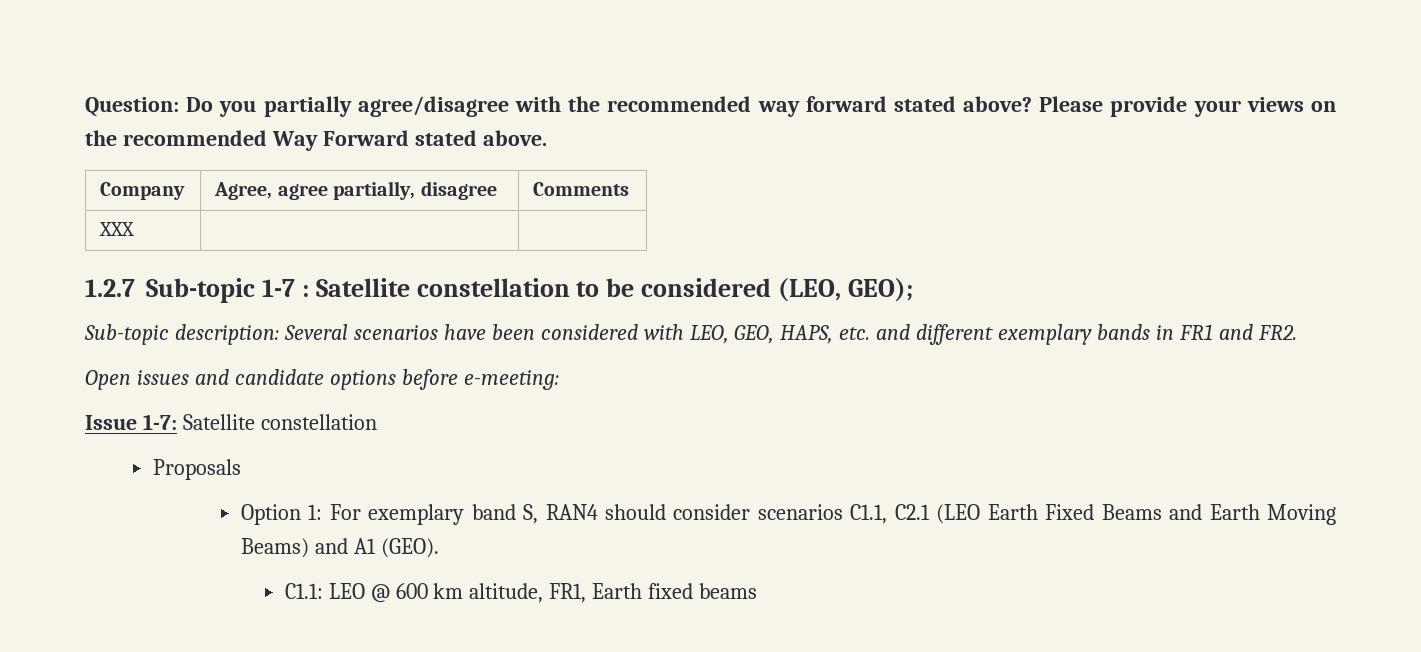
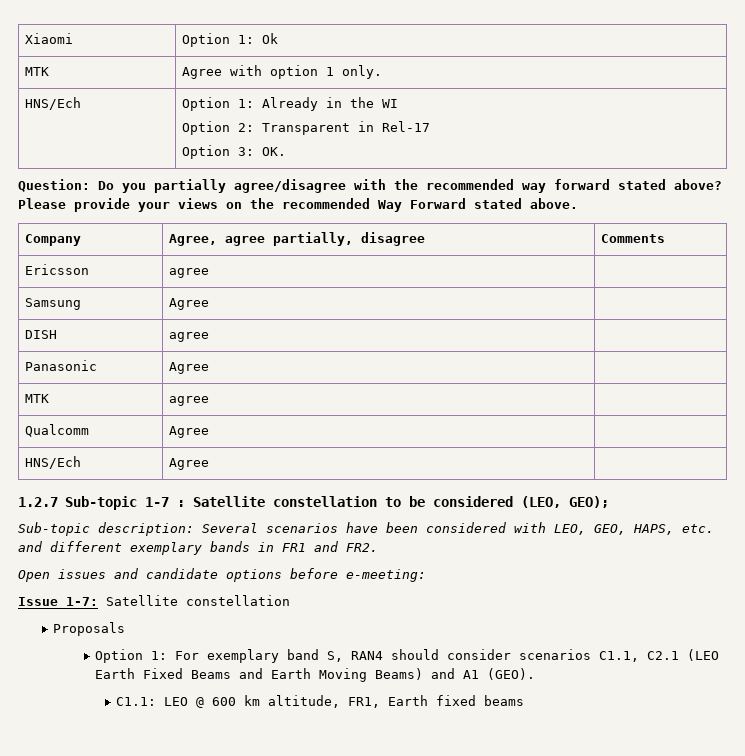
+ Xiaomi | Option 1: Ok
+ MTK | Agree with option 1 only.
+ HNS/Ech | Option 1: Already in the WI
+ Option 2: Transparent in Rel-17
+ Option 3: OK.
- XXX | |
+ Ericsson | agree |
+ Samsung | Agree |
+ DISH | agree |
+ Panasonic | Agree |
+ MTK | agree |
+ Qualcomm | Agree |
+ HNS/Ech | Agree |

